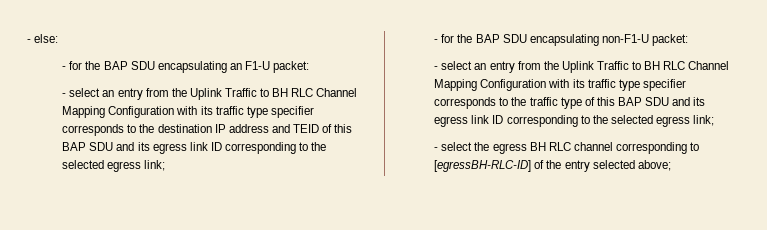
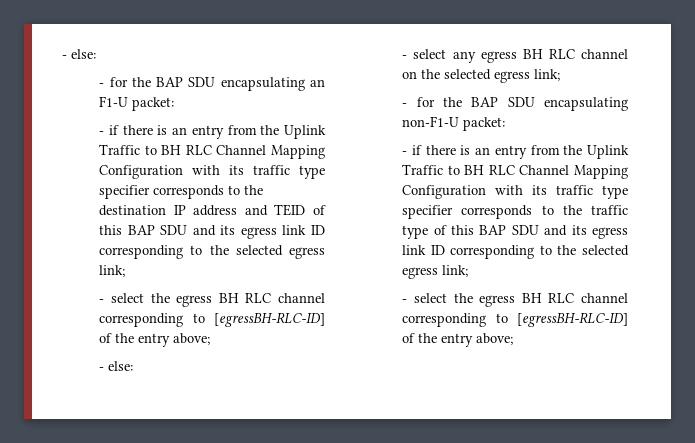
- - select an entry from the Uplink Traffic to BH RLC Channel Mapping Configuration with its traffic type specifier corresponds to the destination IP address and TEID of this BAP SDU and its egress link ID corresponding to the selected egress link;
+ - if there is an entry from the Uplink Traffic to BH RLC Channel Mapping Configuration with its traffic type specifier corresponds to the destination IP address and TEID of this BAP SDU and its egress link ID corresponding to the selected egress link;
+ - select the egress BH RLC channel corresponding to [egressBH-RLC-ID] of the entry above;
+ - else:
+ - select any egress BH RLC channel on the selected egress link;
- - select an entry from the Uplink Traffic to BH RLC Channel Mapping Configuration with its traffic type specifier corresponds to the traffic type of this BAP SDU and its egress link ID corresponding to the selected egress link;
- - select the egress BH RLC channel corresponding to [egressBH-RLC-ID] of the entry selected above;
+ - if there is an entry from the Uplink Traffic to BH RLC Channel Mapping Configuration with its traffic type specifier corresponds to the traffic type of this BAP SDU and its egress link ID corresponding to the selected egress link;
+ - select the egress BH RLC channel corresponding to [egressBH-RLC-ID] of the entry above;

